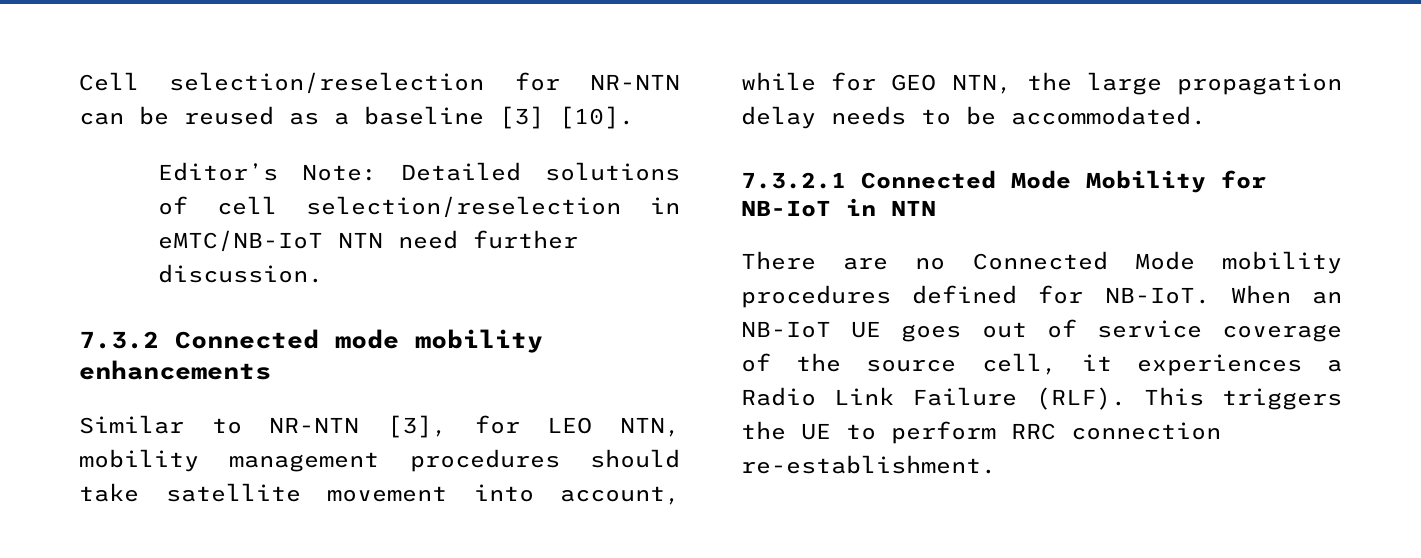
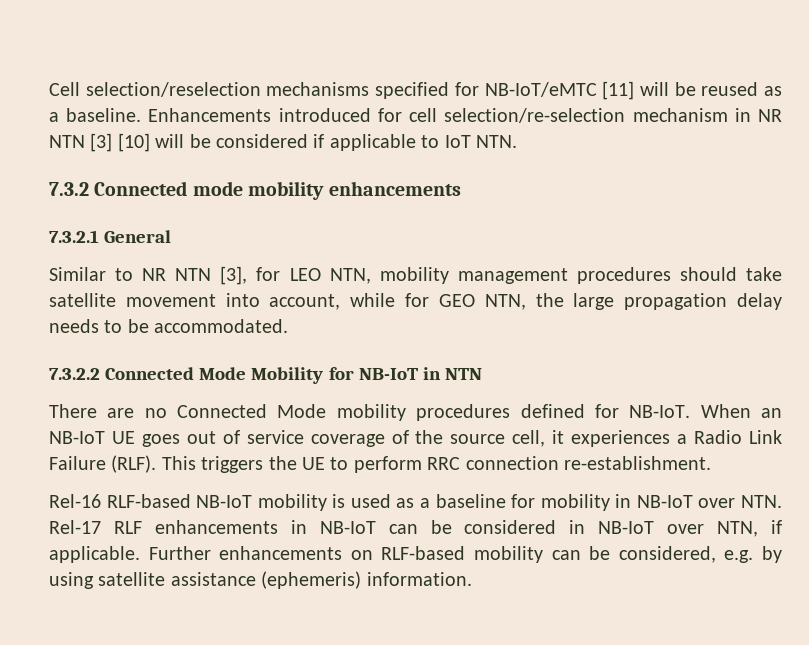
- Cell selection/reselection for NR-NTN can be reused as a baseline [3] [10].
- Editor’s Note: Detailed solutions of cell selection/reselection in eMTC/NB-IoT NTN need further discussion.
+ Cell selection/reselection mechanisms specified for NB-IoT/eMTC [11] will be reused as a baseline. Enhancements introduced for cell selection/re-selection mechanism in NR NTN [3] [10] will be considered if applicable to IoT NTN.
+ 7.3.2.1 General
- Similar to NR-NTN [3], for LEO NTN, mobility management procedures should take satellite movement into account, while for GEO NTN, the large propagation delay needs to be accommodated.
+ Similar to NR NTN [3], for LEO NTN, mobility management procedures should take satellite movement into account, while for GEO NTN, the large propagation delay needs to be accommodated.
- 7.3.2.1 Connected Mode Mobility for NB-IoT in NTN
+ 7.3.2.2 Connected Mode Mobility for NB-IoT in NTN
+ Rel-16 RLF-based NB-IoT mobility is used as a baseline for mobility in NB-IoT over NTN. Rel-17 RLF enhancements in NB-IoT can be considered in NB-IoT over NTN, if applicable. Further enhancements on RLF-based mobility can be considered, e.g. by using satellite assistance (ephemeris) information.

